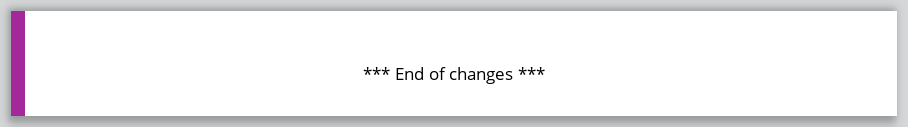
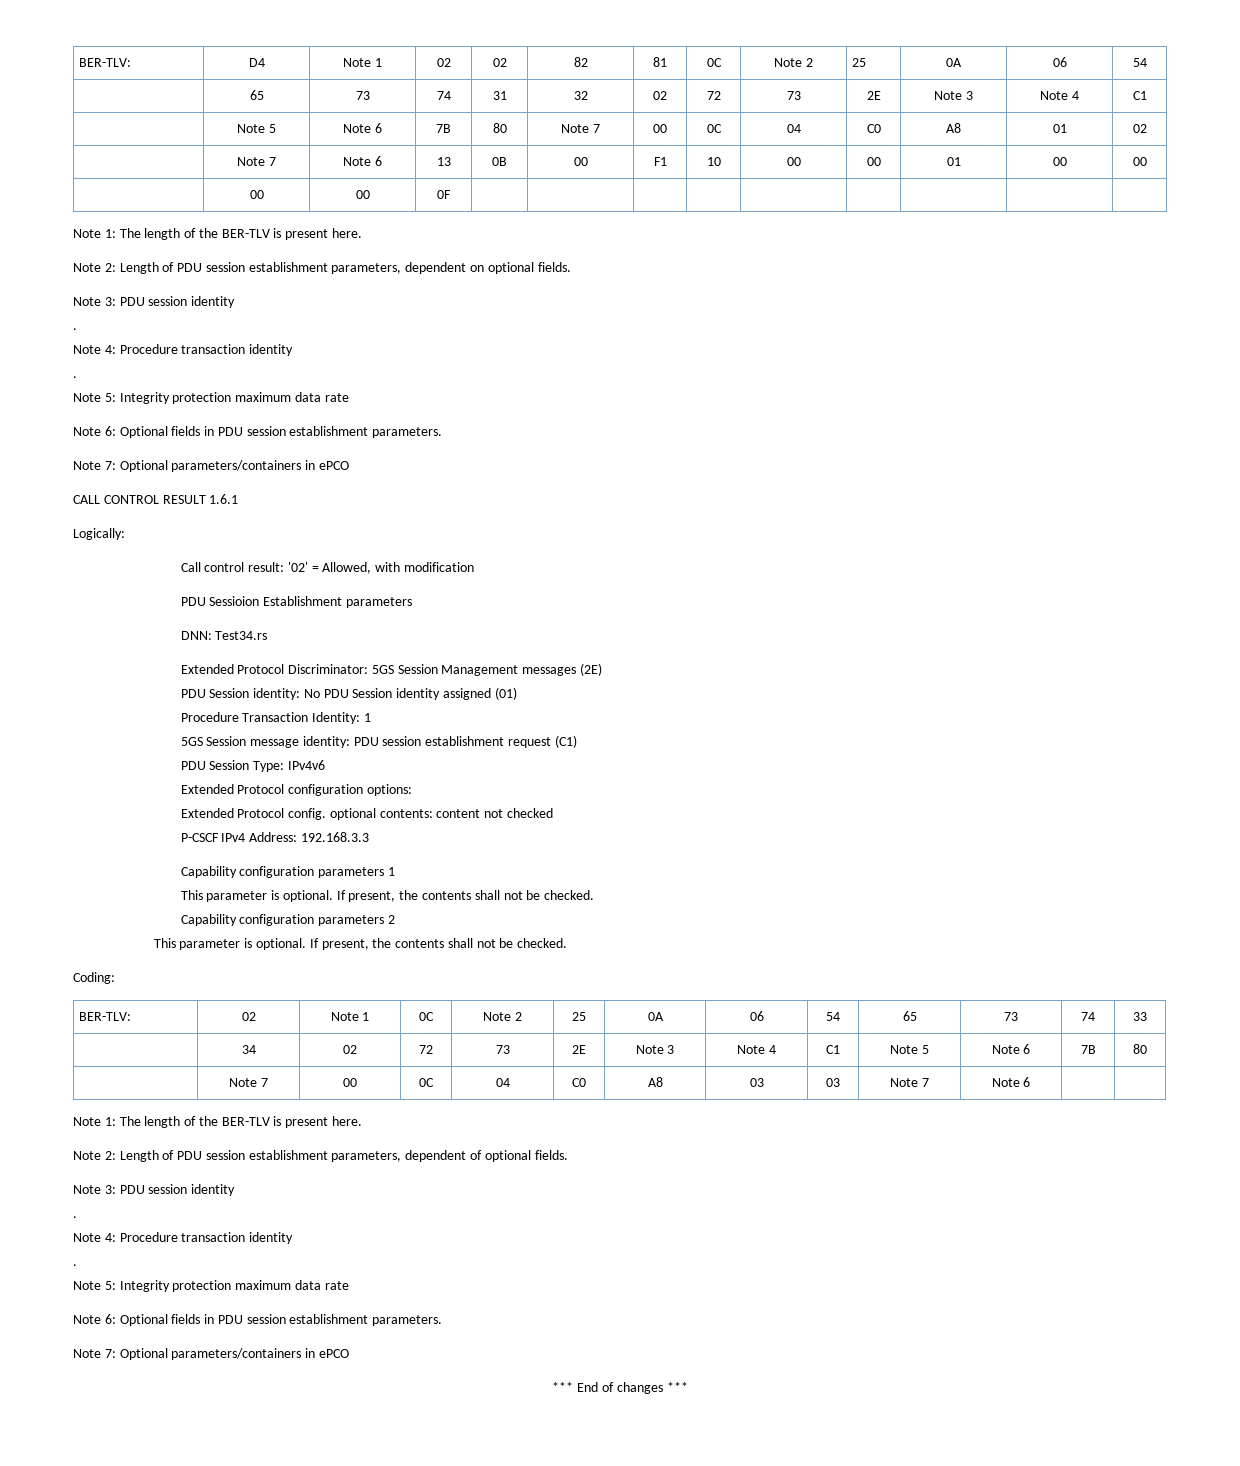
+ BER-TLV: | D4 | Note 1 | 02 | 02 | 82 | 81 | 0C | Note 2 | 25 | 0A | 06 | 54
+ | 65 | 73 | 74 | 31 | 32 | 02 | 72 | 73 | 2E | Note 3 | Note 4 | C1
+ | Note 5 | Note 6 | 7B | 80 | Note 7 | 00 | 0C | 04 | C0 | A8 | 01 | 02
+ | Note 7 | Note 6 | 13 | 0B | 00 | F1 | 10 | 00 | 00 | 01 | 00 | 00
+ | 00 | 00 | 0F | | | | | | | | |
+ Note 1: The length of the BER-TLV is present here.
+ Note 2: Length of PDU session establishment parameters, dependent on optional fields.
+ Note 3: PDU session identity
+ .
+ Note 4: Procedure transaction identity
+ .
+ Note 5: Integrity protection maximum data rate
+ Note 6: Optional fields in PDU session establishment parameters.
+ Note 7: Optional parameters/containers in ePCO
+ CALL CONTROL RESULT 1.6.1
+ Logically:
+ Call control result: '02' = Allowed, with modification
+ PDU Sessioion Establishment parameters
+ DNN: Test34.rs
+ Extended Protocol Discriminator: 5GS Session Management messages (2E)
+ PDU Session identity: No PDU Session identity assigned (01)
+ Procedure Transaction Identity: 1
+ 5GS Session message identity: PDU session establishment request (C1)
+ PDU Session Type: IPv4v6
+ Extended Protocol configuration options:
+ Extended Protocol config. optional contents: content not checked
+ P-CSCF IPv4 Address: 192.168.3.3
+ Capability configuration parameters 1
+ This parameter is optional. If present, the contents shall not be checked.
+ Capability configuration parameters 2
+ This parameter is optional. If present, the contents shall not be checked.
+ Coding:
+ BER-TLV: | 02 | Note 1 | 0C | Note 2 | 25 | 0A | 06 | 54 | 65 | 73 | 74 | 33
+ | 34 | 02 | 72 | 73 | 2E | Note 3 | Note 4 | C1 | Note 5 | Note 6 | 7B | 80
+ | Note 7 | 00 | 0C | 04 | C0 | A8 | 03 | 03 | Note 7 | Note 6 | |
+ Note 1: The length of the BER-TLV is present here.
+ Note 2: Length of PDU session establishment parameters, dependent of optional fields.
+ Note 3: PDU session identity
+ .
+ Note 4: Procedure transaction identity
+ .
+ Note 5: Integrity protection maximum data rate
+ Note 6: Optional fields in PDU session establishment parameters.
+ Note 7: Optional parameters/containers in ePCO

